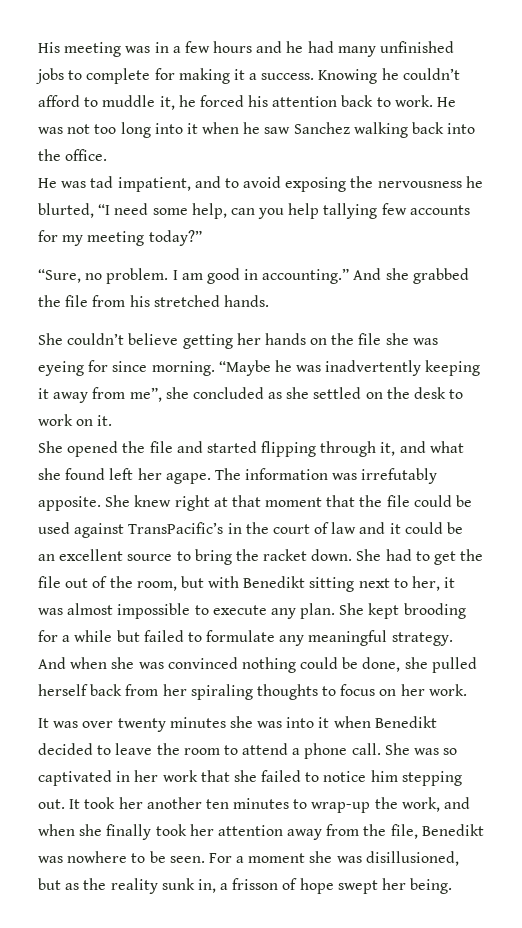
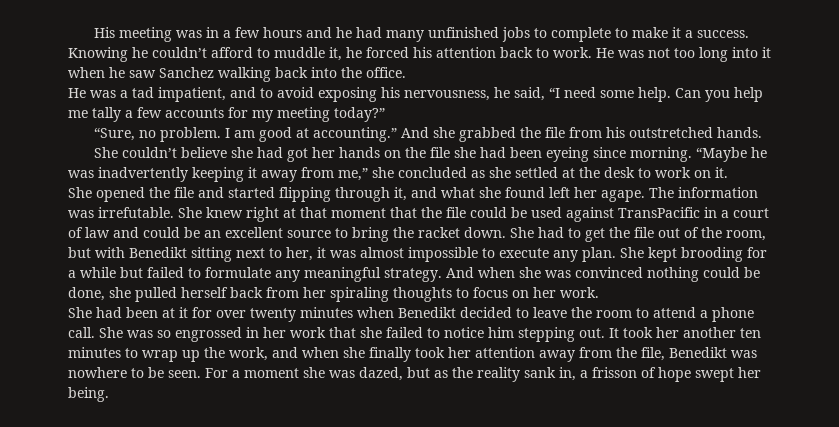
- His meeting was in a few hours and he had many unfinished jobs to complete for making it a success.
+ His meeting was in a few hours and he had many unfinished jobs to complete to make it a success.
- He was tad impatient, and to avoid exposing the nervousness he blurted, “I need some help, can you help tallying few accounts for my meeting today?”
+ He was a tad impatient, and to avoid exposing his nervousness, he said, “I need some help. Can you help me tally a few accounts for my meeting today?”
- I am good in accounting.”
+ I am good at accounting.”
- And she grabbed the file from his stretched hands.
+ And she grabbed the file from his outstretched hands.
- She couldn’t believe getting her hands on the file she was eyeing for since morning.
+ She couldn’t believe she had got her hands on the file she had been eyeing since morning.
- “Maybe he was inadvertently keeping it away from me”, she concluded as she settled on the desk to work on it.
+ “Maybe he was inadvertently keeping it away from me,” she concluded as she settled at the desk to work on it.
- The information was irrefutably apposite.
+ The information was irrefutable.
- She knew right at that moment that the file could be used against TransPacific’s in the court of law and it could be an excellent source to bring the racket down.
+ She knew right at that moment that the file could be used against TransPacific in a court of law and could be an excellent source to bring the racket down.
- It was over twenty minutes she was into it when Benedikt decided to leave the room to attend a phone call.
+ She had been at it for over twenty minutes when Benedikt decided to leave the room to attend a phone call.
- She was so captivated in her work that she failed to notice him stepping out.
+ She was so engrossed in her work that she failed to notice him stepping out.
- It took her another ten minutes to wrap-up the work, and when she finally took her attention away from the file, Benedikt was nowhere to be seen.
+ It took her another ten minutes to wrap up the work, and when she finally took her attention away from the file, Benedikt was nowhere to be seen.
- For a moment she was disillusioned, but as the reality sunk in, a frisson of hope swept her being.
+ For a moment she was dazed, but as the reality sank in, a frisson of hope swept her being.

